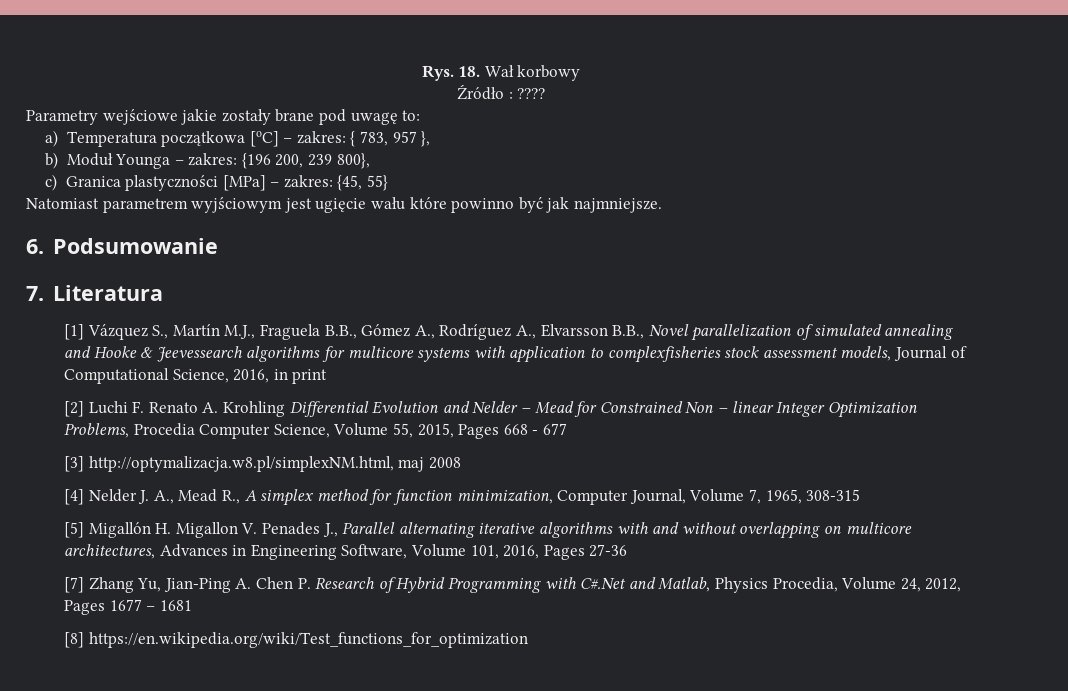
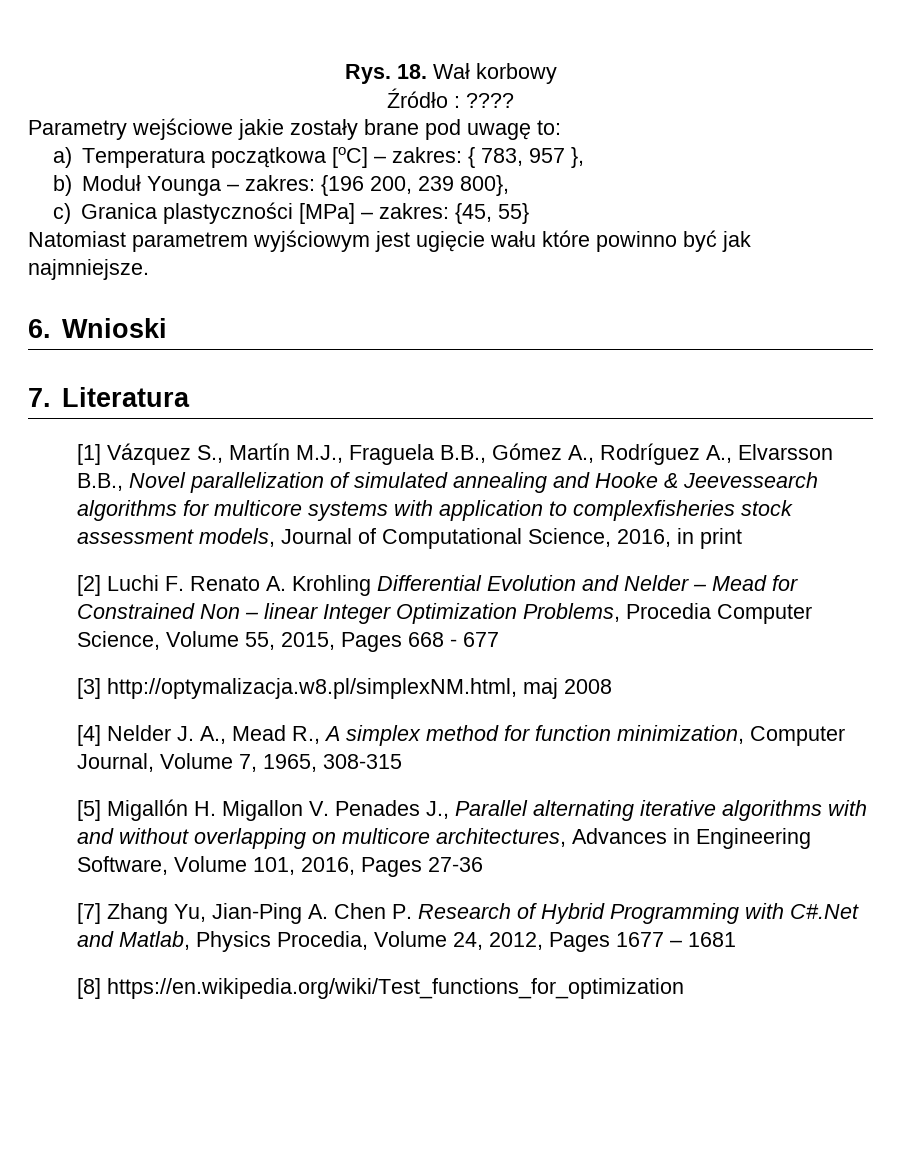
- 6. Podsumowanie
+ 6. Wnioski

